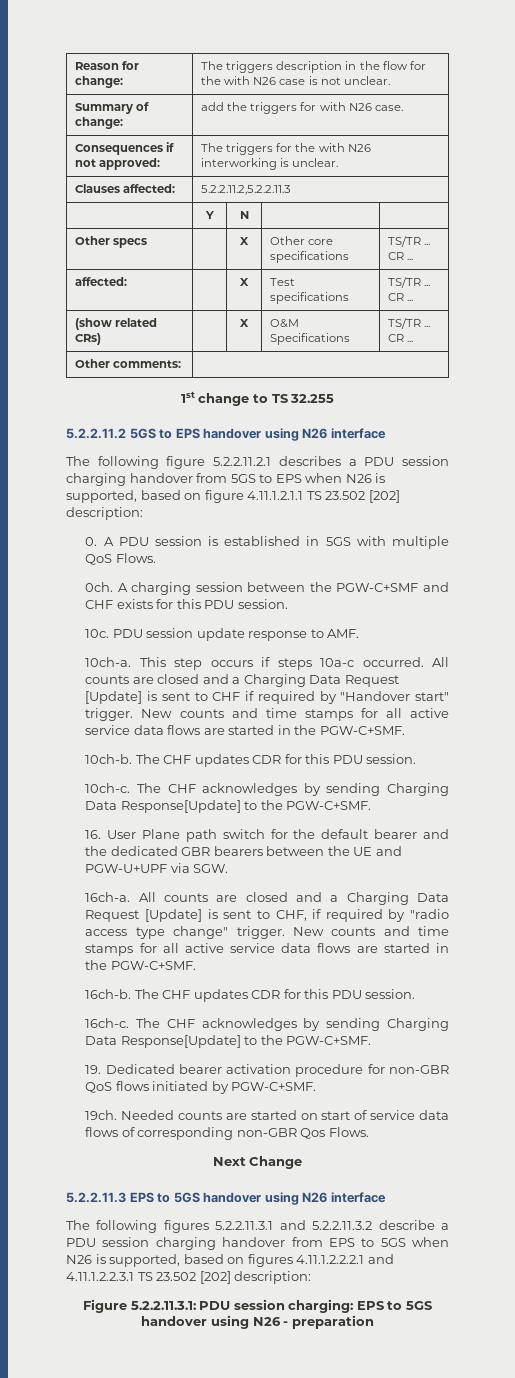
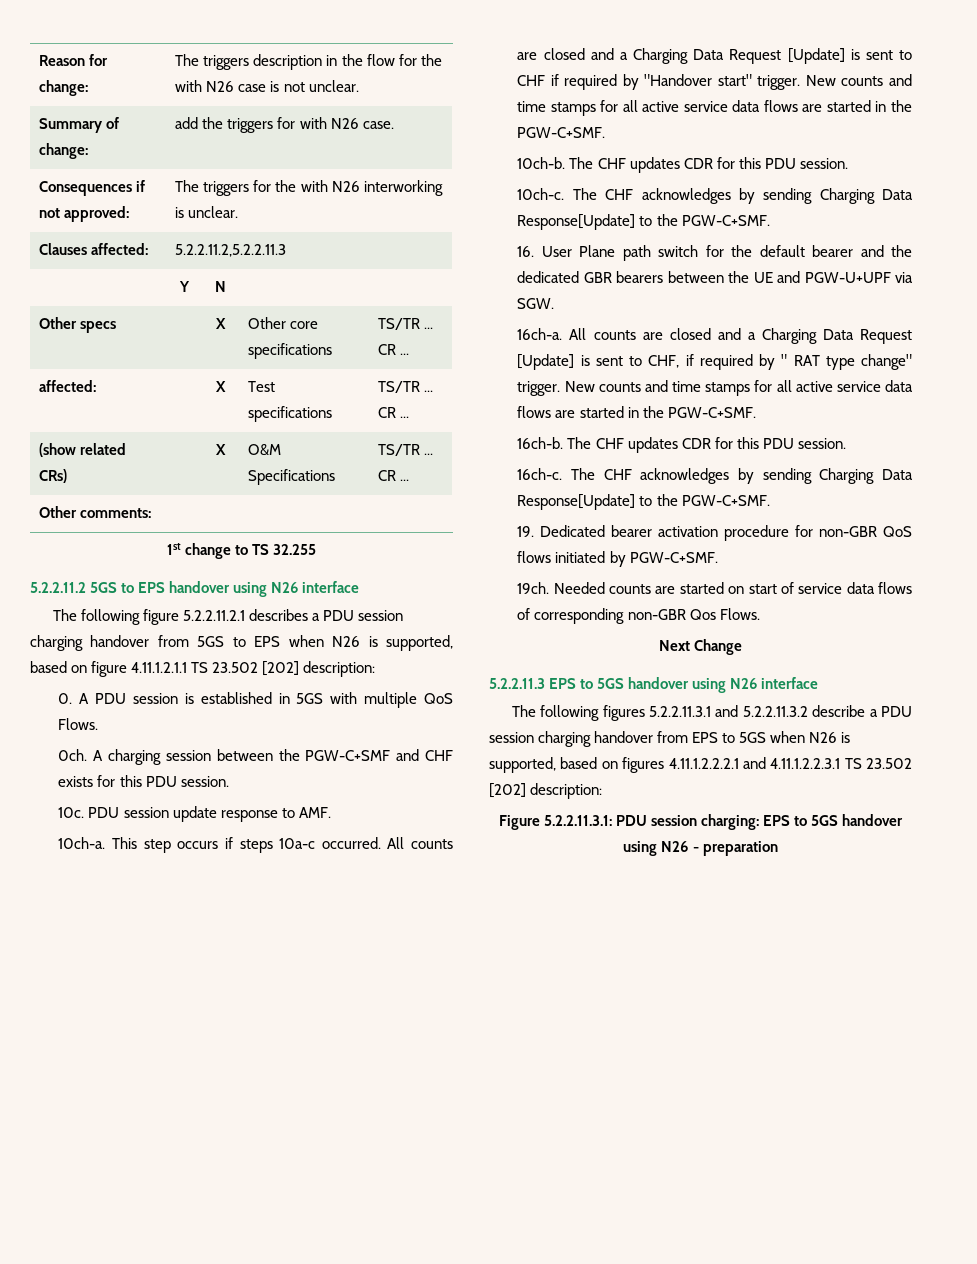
- All counts are closed and a Charging Data Request [Update] is sent to CHF, if required by "radio access type change" trigger.
+ All counts are closed and a Charging Data Request [Update] is sent to CHF, if required by " RAT type change" trigger.

